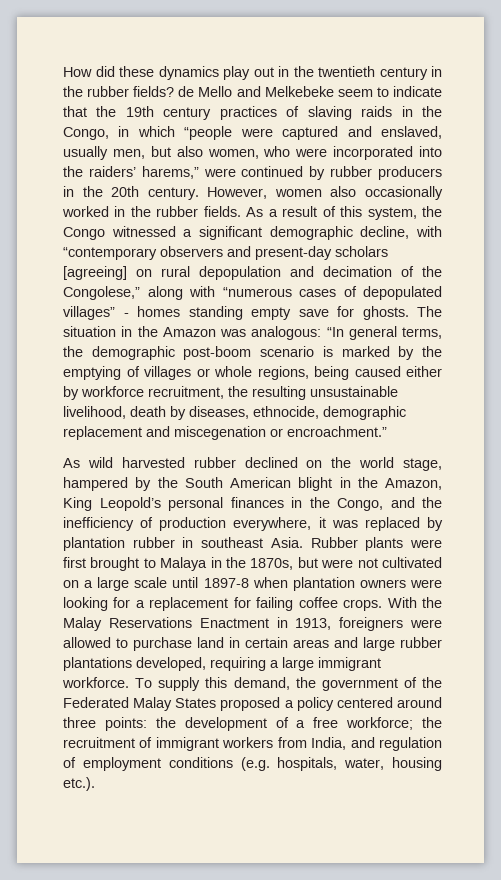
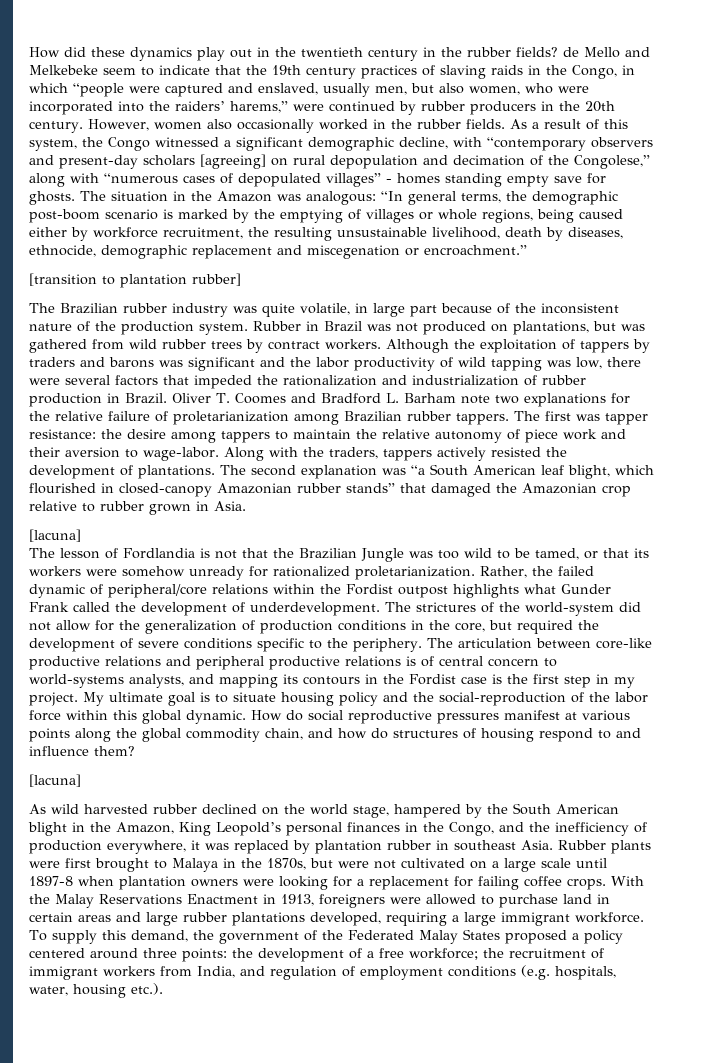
+ [transition to plantation rubber]
+ The Brazilian rubber industry was quite volatile, in large part because of the inconsistent nature of the production system. Rubber in Brazil was not produced on plantations, but was gathered from wild rubber trees by contract workers. Although the exploitation of tappers by traders and barons was significant and the labor productivity of wild tapping was low, there were several factors that impeded the rationalization and industrialization of rubber production in Brazil. Oliver T. Coomes and Bradford L. Barham note two explanations for the relative failure of proletarianization among Brazilian rubber tappers. The first was tapper resistance: the desire among tappers to maintain the relative autonomy of piece work and their aversion to wage-labor. Along with the traders, tappers actively resisted the development of plantations. The second explanation was “a South American leaf blight, which flourished in closed-canopy Amazonian rubber stands” that damaged the Amazonian crop relative to rubber grown in Asia.
+ [lacuna]
+ The lesson of Fordlandia is not that the Brazilian Jungle was too wild to be tamed, or that its workers were somehow unready for rationalized proletarianization. Rather, the failed dynamic of peripheral/core relations within the Fordist outpost highlights what Gunder Frank called the development of underdevelopment. The strictures of the world-system did not allow for the generalization of production conditions in the core, but required the development of severe conditions specific to the periphery. The articulation between core-like productive relations and peripheral productive relations is of central concern to world-systems analysts, and mapping its contours in the Fordist case is the first step in my project. My ultimate goal is to situate housing policy and the social-reproduction of the labor force within this global dynamic. How do social reproductive pressures manifest at various points along the global commodity chain, and how do structures of housing respond to and influence them?
+ [lacuna]

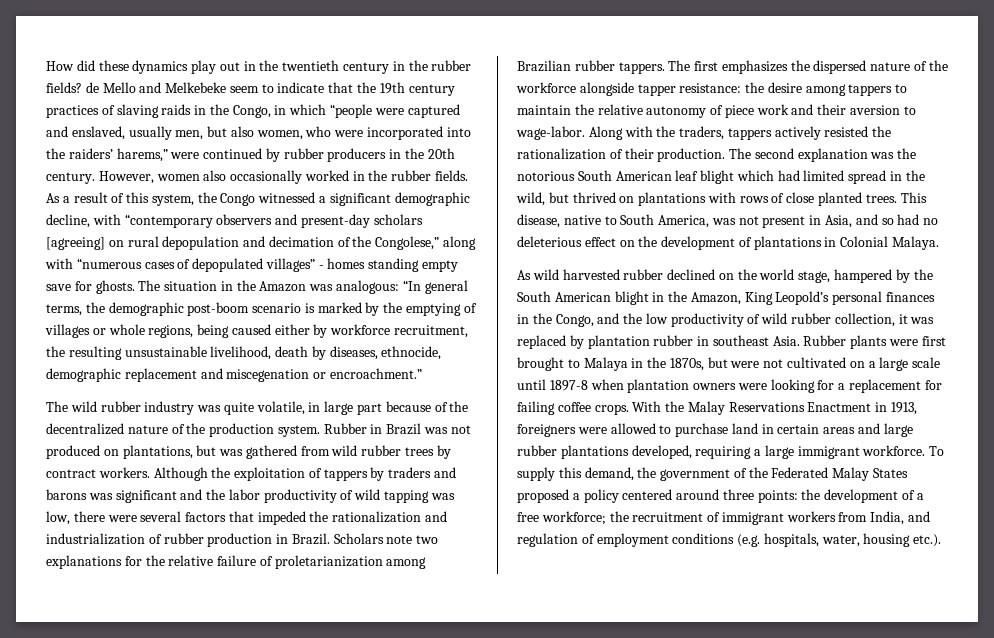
- [transition to plantation rubber]
- The Brazilian rubber industry was quite volatile, in large part because of the inconsistent nature of the production system.
+ The wild rubber industry was quite volatile, in large part because of the decentralized nature of the production system.
- Oliver T. Coomes and Bradford L. Barham note two explanations for the relative failure of proletarianization among Brazilian rubber tappers.
+ Scholars note two explanations for the relative failure of proletarianization among Brazilian rubber tappers.
- The first was tapper resistance: the desire among tappers to maintain the relative autonomy of piece work and their aversion to wage-labor.
+ The first emphasizes the dispersed nature of the workforce alongside tapper resistance: the desire among tappers to maintain the relative autonomy of piece work and their aversion to wage-labor.
- Along with the traders, tappers actively resisted the development of plantations.
+ Along with the traders, tappers actively resisted the rationalization of their production.
- The second explanation was “a South American leaf blight, which flourished in closed-canopy Amazonian rubber stands” that damaged the Amazonian crop relative to rubber grown in Asia.
- [lacuna]
- The lesson of Fordlandia is not that the Brazilian Jungle was too wild to be tamed, or that its workers were somehow unready for rationalized proletarianization. Rather, the failed dynamic of peripheral/core relations within the Fordist outpost highlights what Gunder Frank called the development of underdevelopment. The strictures of the world-system did not allow for the generalization of production conditions in the core, but required the development of severe conditions specific to the periphery. The articulation between core-like productive relations and peripheral productive relations is of central concern to world-systems analysts, and mapping its contours in the Fordist case is the first step in my project. My ultimate goal is to situate housing policy and the social-reproduction of the labor force within this global dynamic. How do social reproductive pressures manifest at various points along the global commodity chain, and how do structures of housing respond to and influence them?
- [lacuna]
+ The second explanation was the notorious South American leaf blight which had limited spread in the wild, but thrived on plantations with rows of close planted trees. This disease, native to South America, was not present in Asia, and so had no deleterious effect on the development of plantations in Colonial Malaya.
- As wild harvested rubber declined on the world stage, hampered by the South American blight in the Amazon, King Leopold’s personal finances in the Congo, and the inefficiency of production everywhere, it was replaced by plantation rubber in southeast Asia.
+ As wild harvested rubber declined on the world stage, hampered by the South American blight in the Amazon, King Leopold’s personal finances in the Congo, and the low productivity of wild rubber collection, it was replaced by plantation rubber in southeast Asia.

